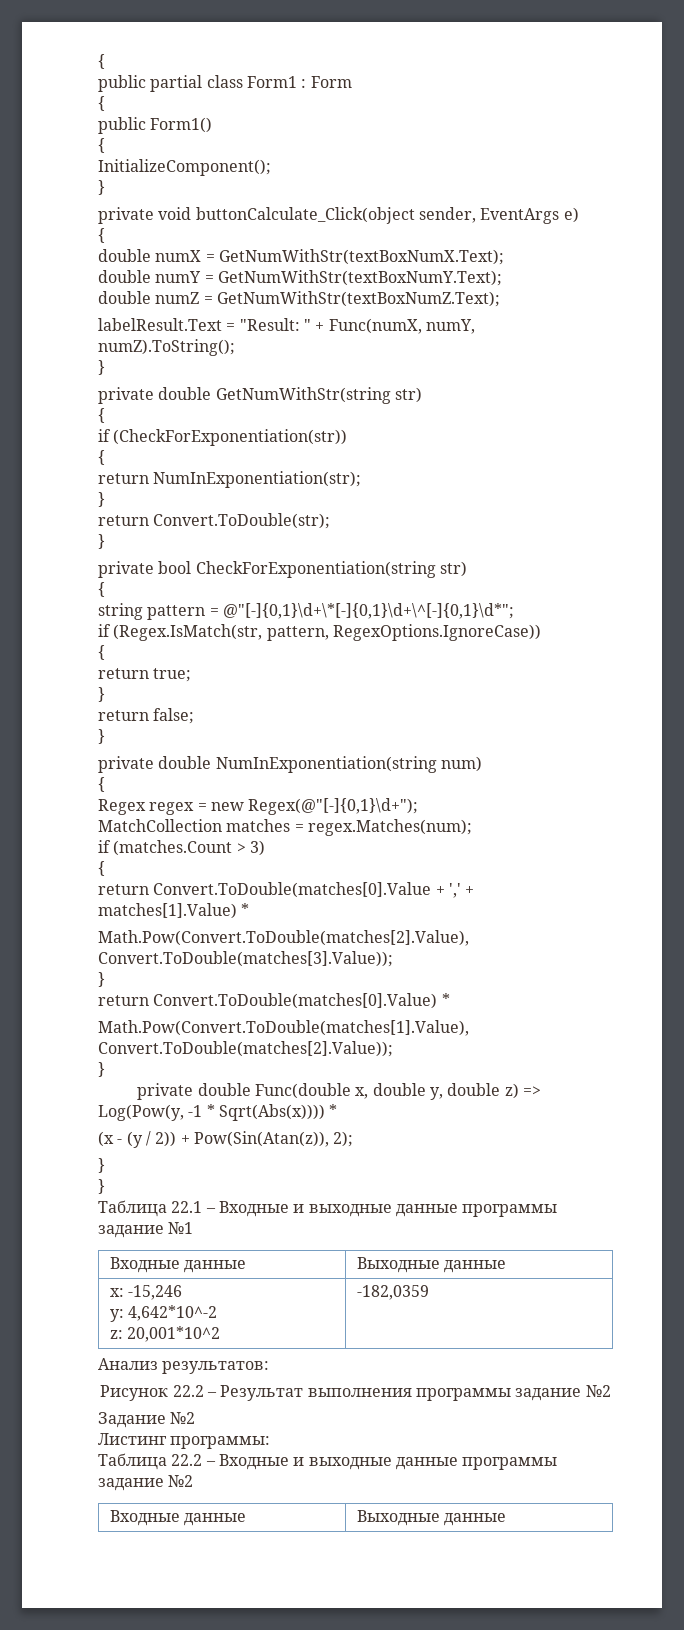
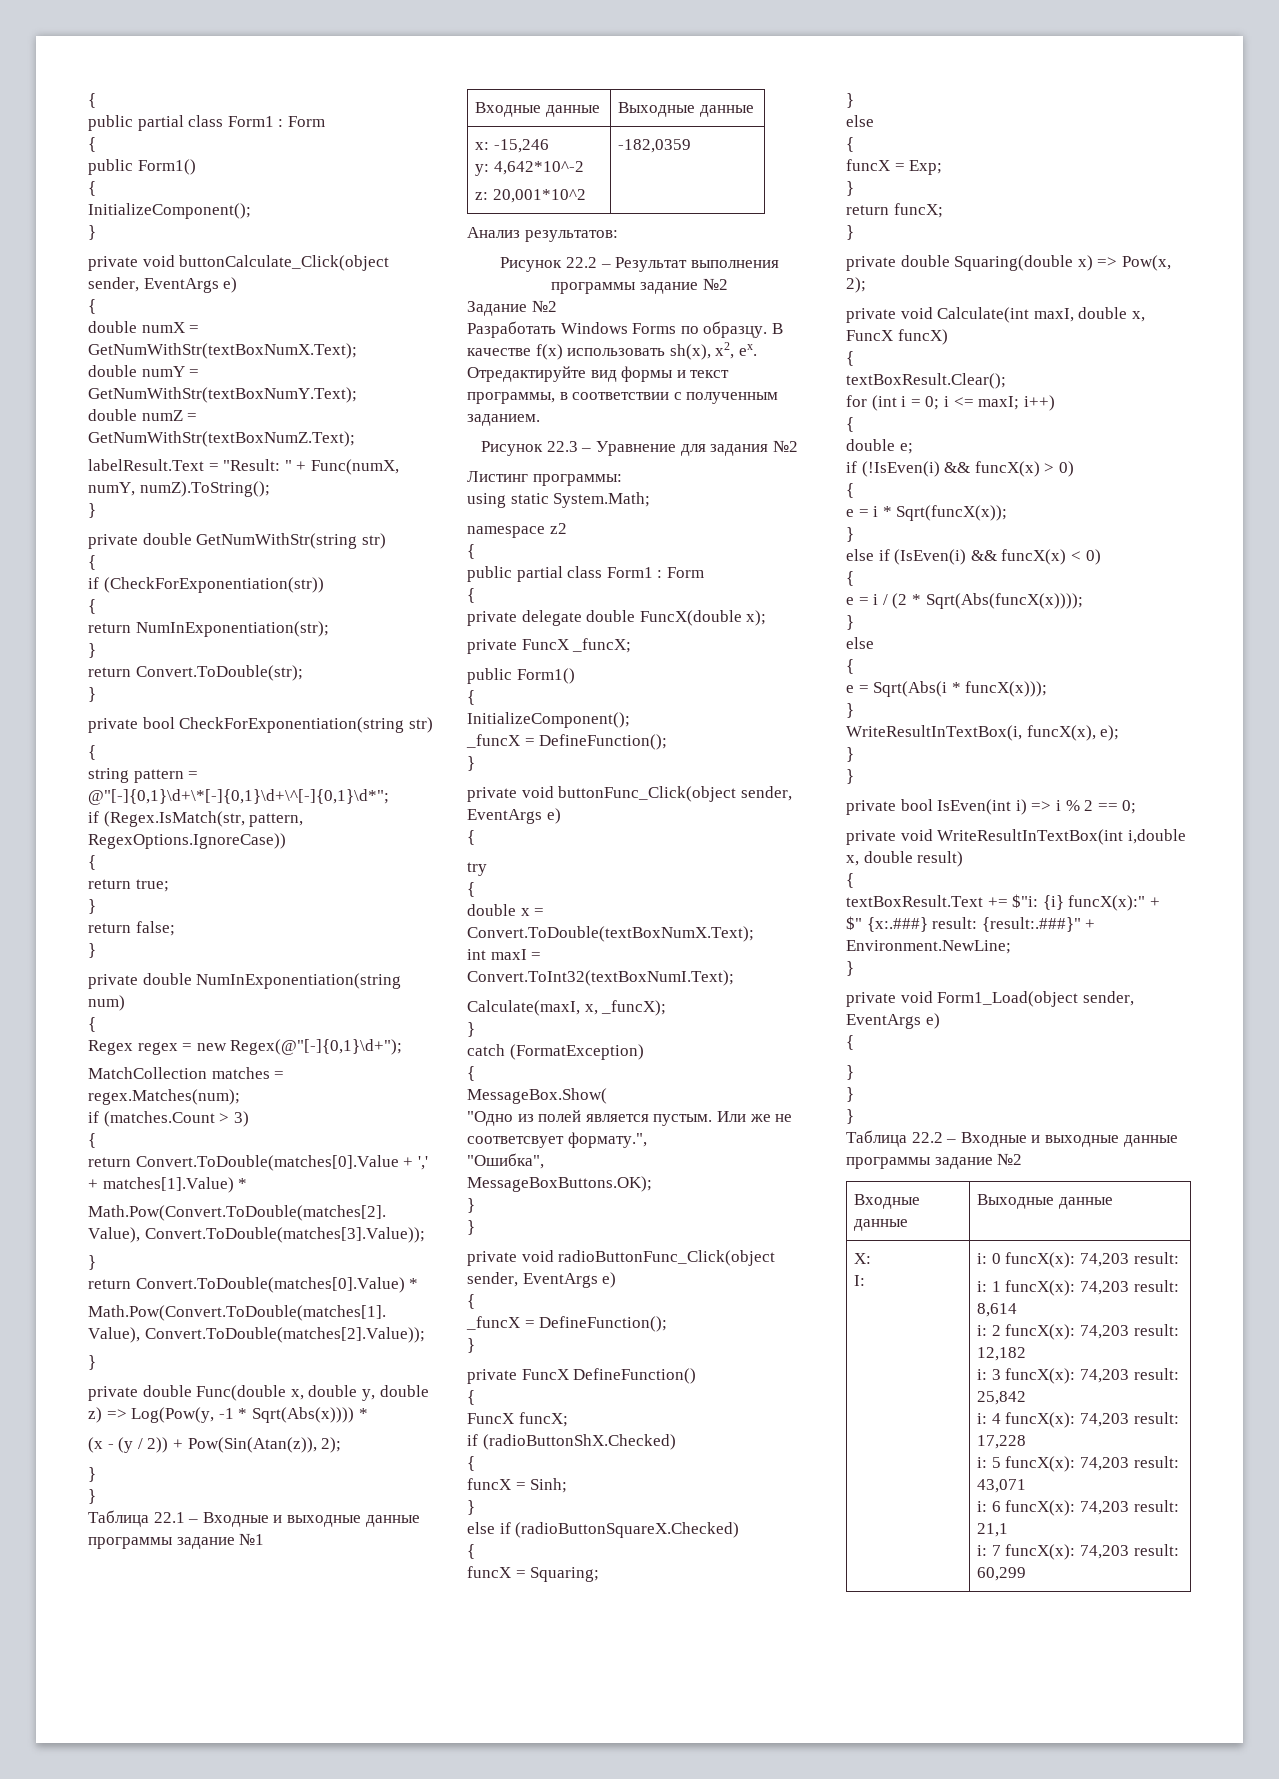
+ Разработать Windows Forms по образцу. В качестве f(x) использовать sh(x), x2, ex. Отредактируйте вид формы и текст программы, в соответствии с полученным заданием.
+ Рисунок 22.3 – Уравнение для задания №2
  Листинг программы:
+ using static System.Math;
+ namespace z2
+ {
+ public partial class Form1 : Form
+ {
+ private delegate double FuncX(double x);
+ private FuncX _funcX;
+ public Form1()
+ {
+ InitializeComponent();
+ _funcX = DefineFunction();
+ }
+ private void buttonFunc_Click(object sender, EventArgs e)
+ {
+ try
+ {
+ double x = Convert.ToDouble(textBoxNumX.Text);
+ int maxI = Convert.ToInt32(textBoxNumI.Text);
+ Calculate(maxI, x, _funcX);
+ }
+ catch (FormatException)
+ {
+ MessageBox.Show(
+ "Одно из полей является пустым. Или же не соответсвует формату.",
+ "Ошибка",
+ MessageBoxButtons.OK);
+ }
+ }
+ private void radioButtonFunc_Click(object sender, EventArgs e)
+ {
+ _funcX = DefineFunction();
+ }
+ private FuncX DefineFunction()
+ {
+ FuncX funcX;
+ if (radioButtonShX.Checked)
+ {
+ funcX = Sinh;
+ }
+ else if (radioButtonSquareX.Checked)
+ {
+ funcX = Squaring;
+ }
+ else
+ {
+ funcX = Exp;
+ }
+ return funcX;
+ }
+ private double Squaring(double x) => Pow(x, 2);
+ private void Calculate(int maxI, double x, FuncX funcX)
+ {
+ textBoxResult.Clear();
+ for (int i = 0; i <= maxI; i++)
+ {
+ double e;
+ if (!IsEven(i) && funcX(x) > 0)
+ {
+ e = i * Sqrt(funcX(x));
+ }
+ else if (IsEven(i) && funcX(x) < 0)
+ {
+ e = i / (2 * Sqrt(Abs(funcX(x))));
+ }
+ else
+ {
+ e = Sqrt(Abs(i * funcX(x)));
+ }
+ WriteResultInTextBox(i, funcX(x), e);
+ }
+ }
+ private bool IsEven(int i) => i % 2 == 0;
+ private void WriteResultInTextBox(int i,double x, double result)
+ {
+ textBoxResult.Text += $"i: {i} funcX(x):" +
+ $" {x:.###} result: {result:.###}" + Environment.NewLine;
+ }
+ private void Form1_Load(object sender, EventArgs e)
+ {
+ }
+ }
+ }
+ X:
+ I: | i: 0 funcX(x): 74,203 result:
+ i: 1 funcX(x): 74,203 result: 8,614
+ i: 2 funcX(x): 74,203 result: 12,182
+ i: 3 funcX(x): 74,203 result: 25,842
+ i: 4 funcX(x): 74,203 result: 17,228
+ i: 5 funcX(x): 74,203 result: 43,071
+ i: 6 funcX(x): 74,203 result: 21,1
+ i: 7 funcX(x): 74,203 result: 60,299

